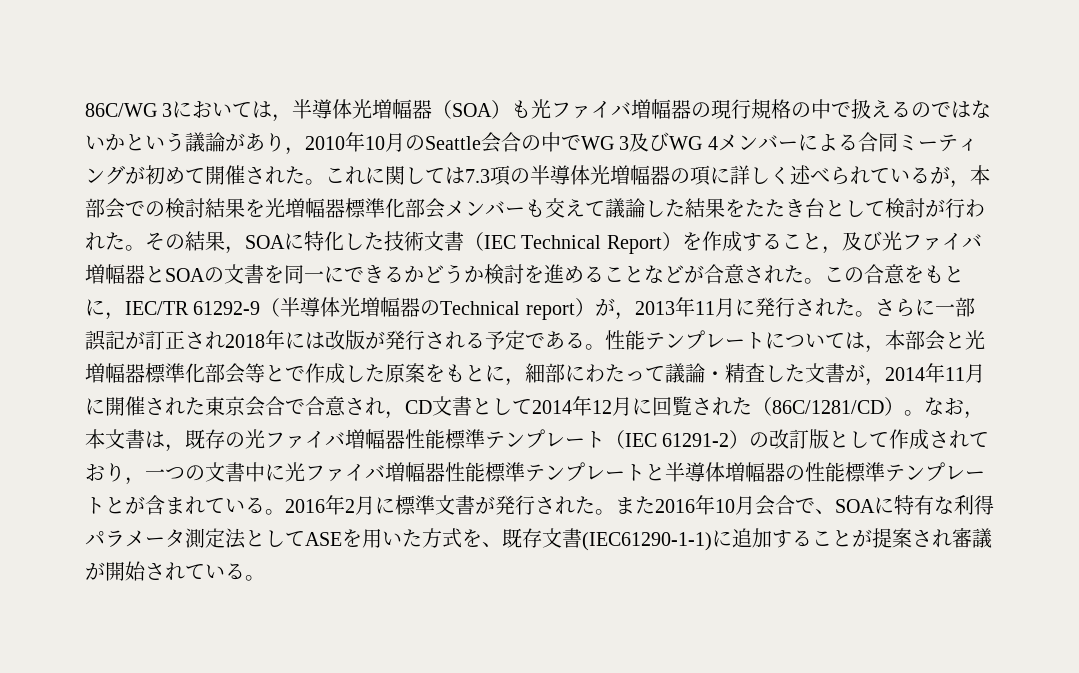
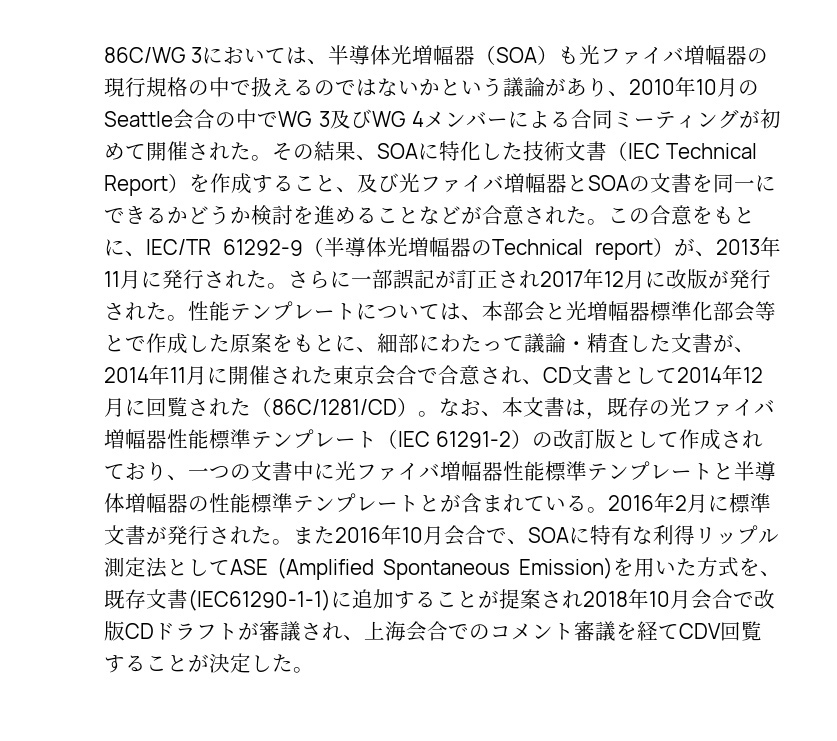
- 86C/WG 3においては，半導体光増幅器（SOA）も光ファイバ増幅器の現行規格の中で扱えるのではないかという議論があり，2010年10月のSeattle会合の中でWG 3及びWG 4メンバーによる合同ミーティングが初めて開催された。
+ 86C/WG 3においては、半導体光増幅器（SOA）も光ファイバ増幅器の現行規格の中で扱えるのではないかという議論があり、2010年10月のSeattle会合の中でWG 3及びWG 4メンバーによる合同ミーティングが初めて開催された。
- これに関しては7.3項の半導体光増幅器の項に詳しく述べられているが，本部会での検討結果を光増幅器標準化部会メンバーも交えて議論した結果をたたき台として検討が行われた。
- その結果，SOAに特化した技術文書（IEC Technical Report）を作成すること，及び光ファイバ増幅器とSOAの文書を同一にできるかどうか検討を進めることなどが合意された。
+ その結果、SOAに特化した技術文書（IEC Technical Report）を作成すること、及び光ファイバ増幅器とSOAの文書を同一にできるかどうか検討を進めることなどが合意された。
- この合意をもとに，IEC/TR 61292-9（半導体光増幅器のTechnical report）が，2013年11月に発行された。
+ この合意をもとに、IEC/TR 61292-9（半導体光増幅器のTechnical report）が、2013年11月に発行された。
- さらに一部誤記が訂正され2018年には改版が発行される予定である。
+ さらに一部誤記が訂正され2017年12月に改版が発行された。
- 性能テンプレートについては，本部会と光増幅器標準化部会等とで作成した原案をもとに，細部にわたって議論・精査した文書が，2014年11月に開催された東京会合で合意され，CD文書として2014年12月に回覧された（86C/1281/CD）。
+ 性能テンプレートについては、本部会と光増幅器標準化部会等とで作成した原案をもとに、細部にわたって議論・精査した文書が、2014年11月に開催された東京会合で合意され、CD文書として2014年12月に回覧された（86C/1281/CD）。
- なお，本文書は，既存の光ファイバ増幅器性能標準テンプレート（IEC 61291-2）の改訂版として作成されており，一つの文書中に光ファイバ増幅器性能標準テンプレートと半導体増幅器の性能標準テンプレートとが含まれている。
+ なお、本文書は，既存の光ファイバ増幅器性能標準テンプレート（IEC 61291-2）の改訂版として作成されており、一つの文書中に光ファイバ増幅器性能標準テンプレートと半導体増幅器の性能標準テンプレートとが含まれている。
- また2016年10月会合で、SOAに特有な利得パラメータ測定法としてASEを用いた方式を、既存文書(IEC61290-1-1)に追加することが提案され審議が開始されている。
+ また2016年10月会合で、SOAに特有な利得リップル測定法としてASE (Amplified Spontaneous Emission)を用いた方式を、既存文書(IEC61290-1-1)に追加することが提案され2018年10月会合で改版CDドラフトが審議され、上海会合でのコメント審議を経てCDV回覧することが決定した。

